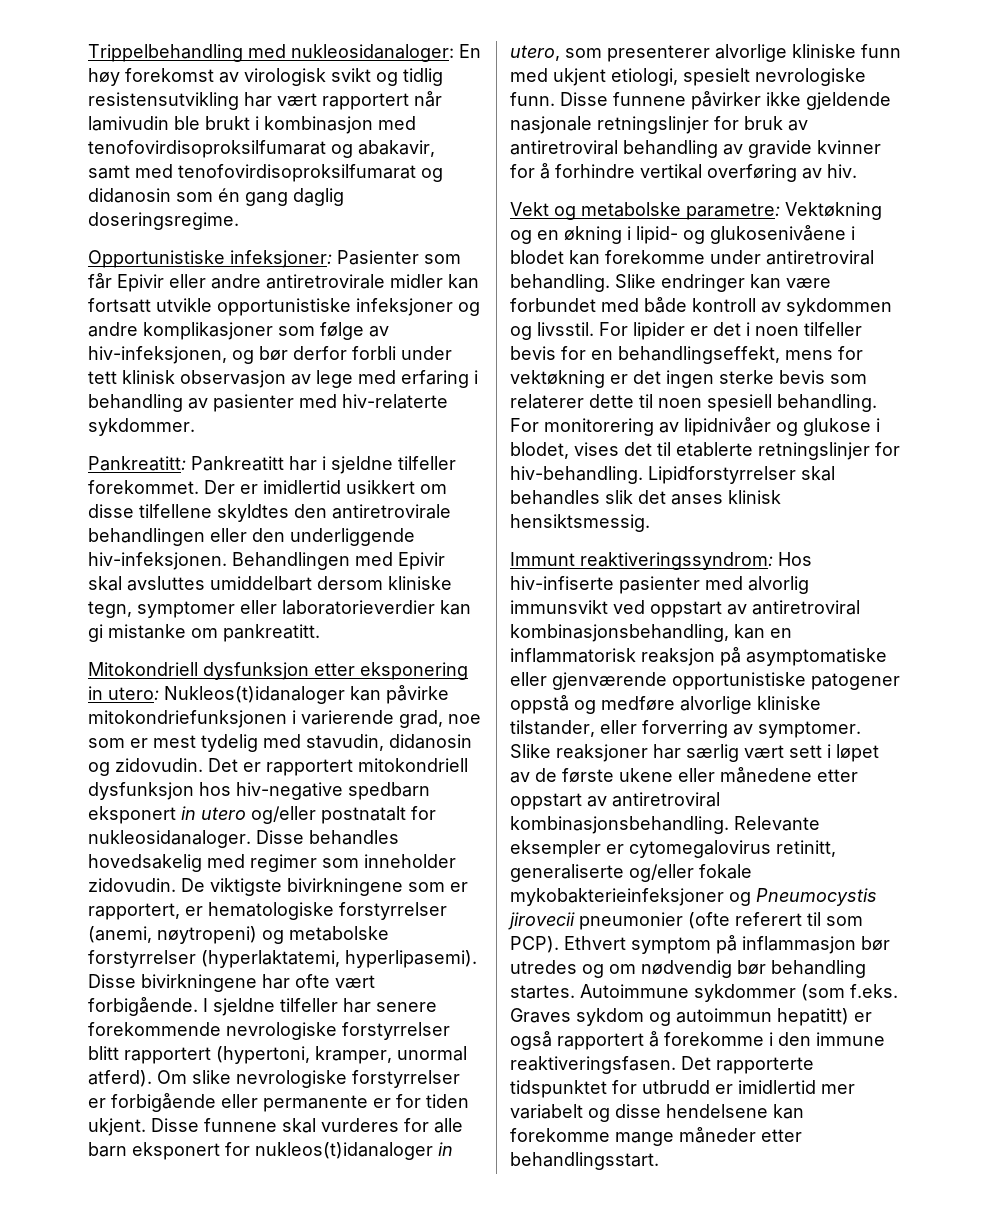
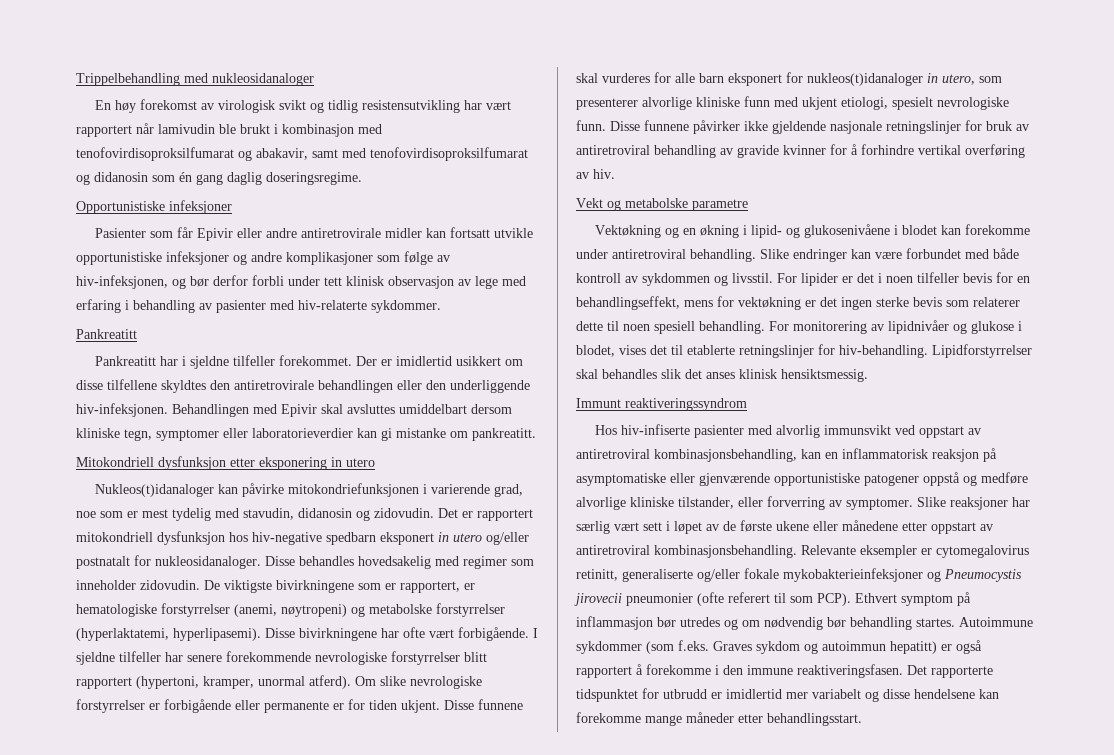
- Trippelbehandling med nukleosidanaloger: En høy forekomst av virologisk svikt og tidlig resistensutvikling har vært rapportert når lamivudin ble brukt i kombinasjon med tenofovirdisoproksilfumarat og abakavir, samt med tenofovirdisoproksilfumarat og didanosin som én gang daglig doseringsregime.
+ Trippelbehandling med nukleosidanaloger
+ En høy forekomst av virologisk svikt og tidlig resistensutvikling har vært rapportert når lamivudin ble brukt i kombinasjon med tenofovirdisoproksilfumarat og abakavir, samt med tenofovirdisoproksilfumarat og didanosin som én gang daglig doseringsregime.
- Opportunistiske infeksjoner: Pasienter som får Epivir eller andre antiretrovirale midler kan fortsatt utvikle opportunistiske infeksjoner og andre komplikasjoner som følge av hiv-infeksjonen, og bør derfor forbli under tett klinisk observasjon av lege med erfaring i behandling av pasienter med hiv-relaterte sykdommer.
- Pankreatitt: Pankreatitt har i sjeldne tilfeller forekommet.
+ Opportunistiske infeksjoner
+ Pasienter som får Epivir eller andre antiretrovirale midler kan fortsatt utvikle opportunistiske infeksjoner og andre komplikasjoner som følge av hiv-infeksjonen, og bør derfor forbli under tett klinisk observasjon av lege med erfaring i behandling av pasienter med hiv-relaterte sykdommer.
+ Pankreatitt
+ Pankreatitt har i sjeldne tilfeller forekommet.
- Mitokondriell dysfunksjon etter eksponering in utero: Nukleos(t)idanaloger kan påvirke mitokondriefunksjonen i varierende grad, noe som er mest tydelig med stavudin, didanosin og zidovudin.
+ Mitokondriell dysfunksjon etter eksponering in utero
+ Nukleos(t)idanaloger kan påvirke mitokondriefunksjonen i varierende grad, noe som er mest tydelig med stavudin, didanosin og zidovudin.
- Vekt og metabolske parametre: Vektøkning og en økning i lipid- og glukosenivåene i blodet kan forekomme under antiretroviral behandling.
+ Vekt og metabolske parametre
+ Vektøkning og en økning i lipid- og glukosenivåene i blodet kan forekomme under antiretroviral behandling.
- Immunt reaktiveringssyndrom: Hos hiv-infiserte pasienter med alvorlig immunsvikt ved oppstart av antiretroviral kombinasjonsbehandling, kan en inflammatorisk reaksjon på asymptomatiske eller gjenværende opportunistiske patogener oppstå og medføre alvorlige kliniske tilstander, eller forverring av symptomer.
+ Immunt reaktiveringssyndrom
+ Hos hiv-infiserte pasienter med alvorlig immunsvikt ved oppstart av antiretroviral kombinasjonsbehandling, kan en inflammatorisk reaksjon på asymptomatiske eller gjenværende opportunistiske patogener oppstå og medføre alvorlige kliniske tilstander, eller forverring av symptomer.

